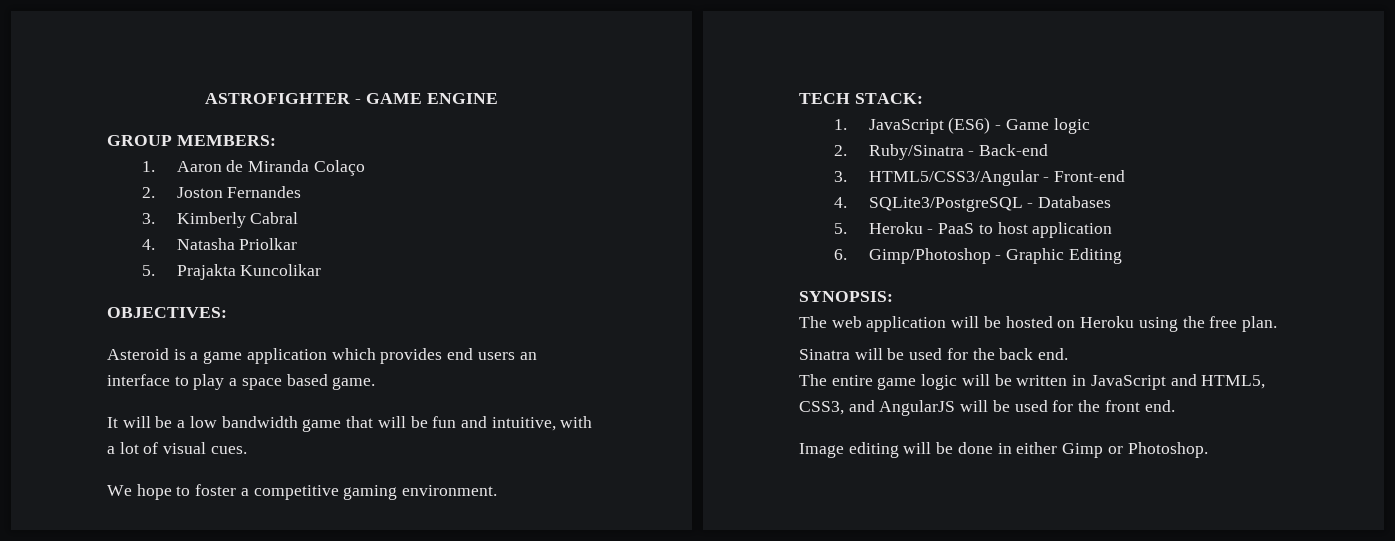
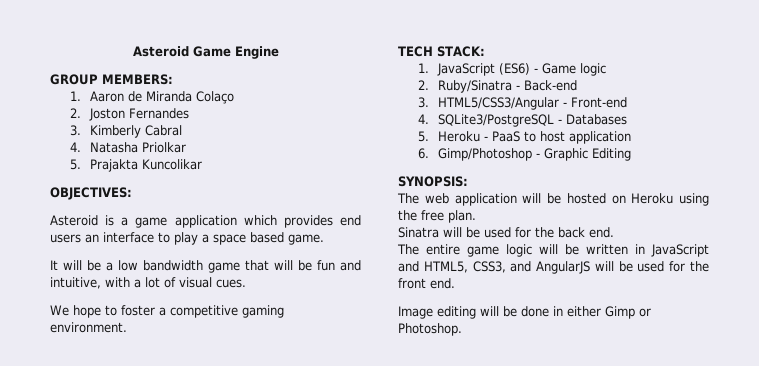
- ASTROFIGHTER - GAME ENGINE
+ Asteroid Game Engine

